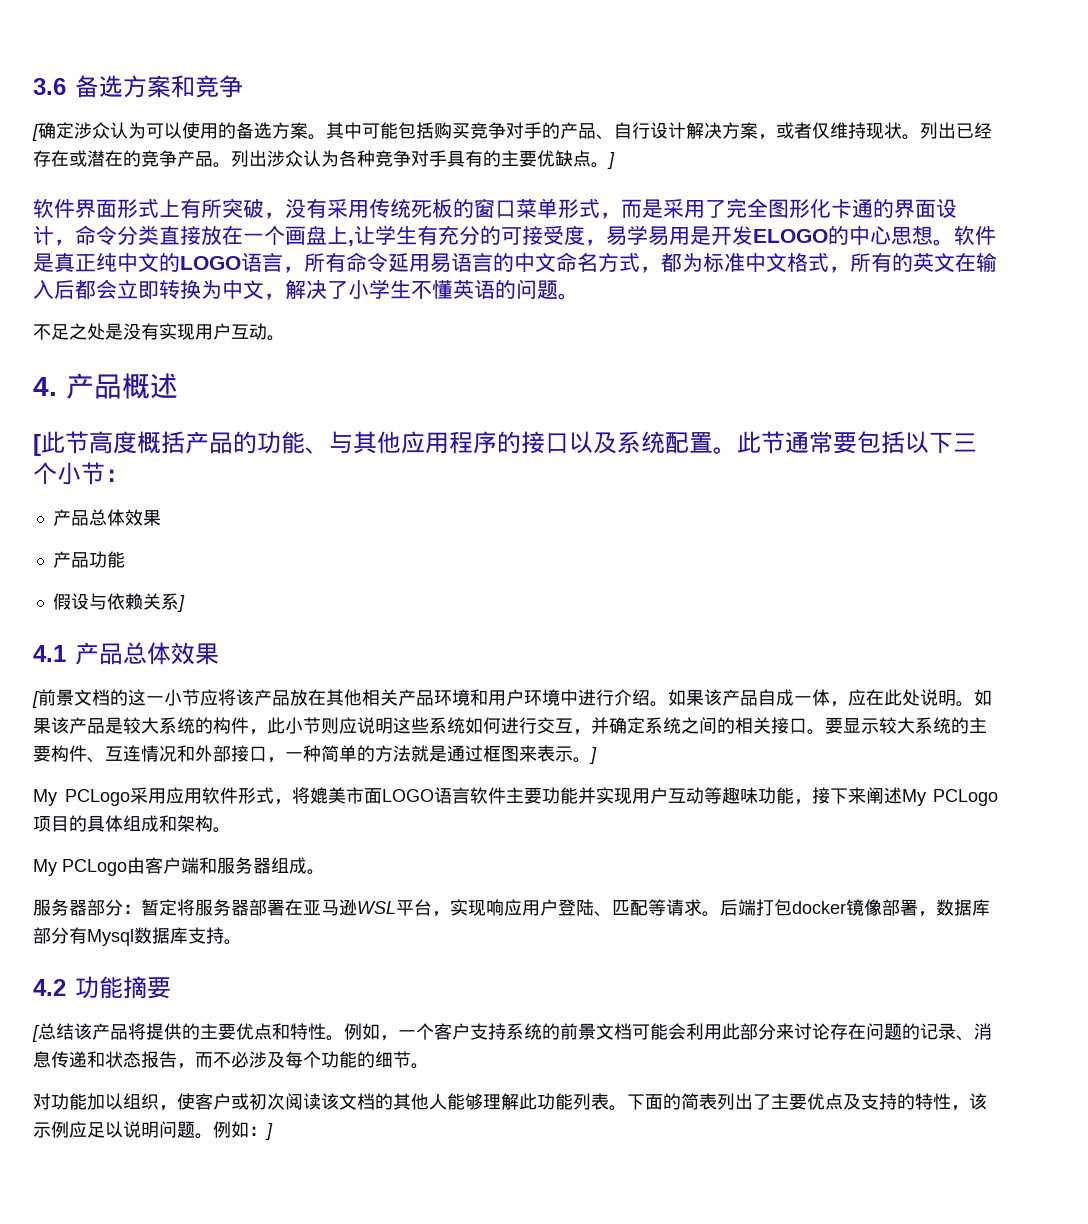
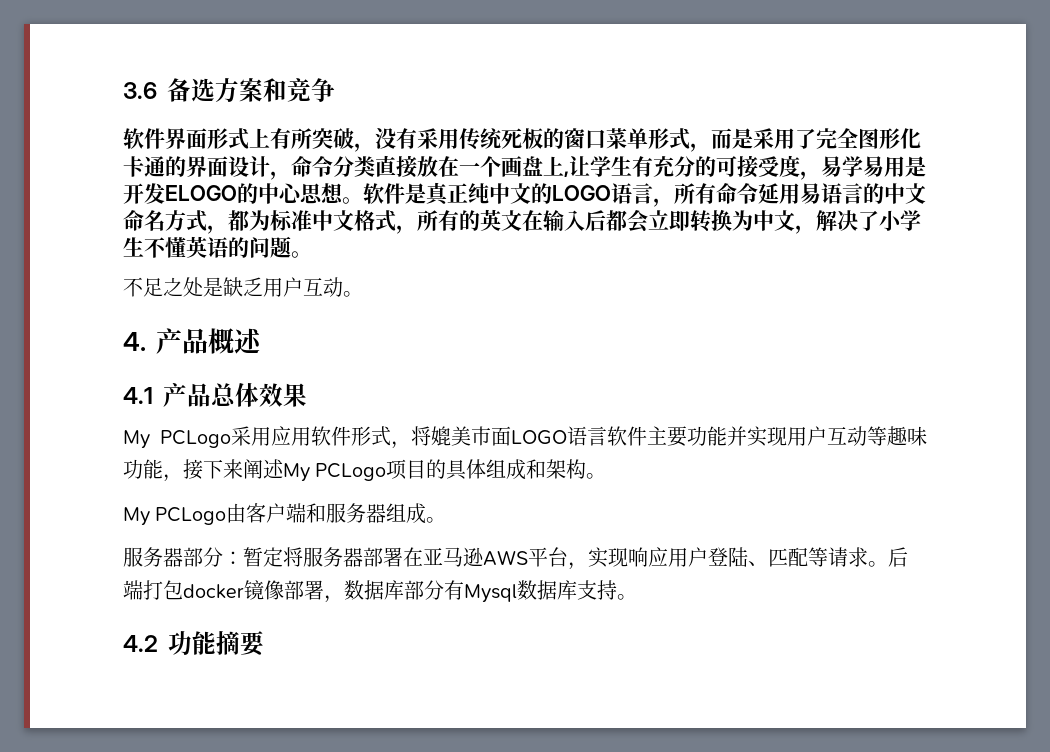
- [确定涉众认为可以使用的备选方案。其中可能包括购买竞争对手的产品、自行设计解决方案，或者仅维持现状。列出已经存在或潜在的竞争产品。列出涉众认为各种竞争对手具有的主要优缺点。]
- 不足之处是没有实现用户互动。
+ 不足之处是缺乏用户互动。
- [此节高度概括产品的功能、与其他应用程序的接口以及系统配置。此节通常要包括以下三个小节：
- 产品总体效果
- 产品功能
- 假设与依赖关系]
  4.1产品总体效果
- [前景文档的这一小节应将该产品放在其他相关产品环境和用户环境中进行介绍。如果该产品自成一体，应在此处说明。如果该产品是较大系统的构件，此小节则应说明这些系统如何进行交互，并确定系统之间的相关接口。要显示较大系统的主要构件、互连情况和外部接口，一种简单的方法就是通过框图来表示。]
- 服务器部分：暂定将服务器部署在亚马逊WSL平台，实现响应用户登陆、匹配等请求。
+ 服务器部分：暂定将服务器部署在亚马逊AWS平台，实现响应用户登陆、匹配等请求。
- [总结该产品将提供的主要优点和特性。例如，一个客户支持系统的前景文档可能会利用此部分来讨论存在问题的记录、消息传递和状态报告，而不必涉及每个功能的细节。
- 对功能加以组织，使客户或初次阅读该文档的其他人能够理解此功能列表。下面的简表列出了主要优点及支持的特性，该示例应足以说明问题。例如：]

